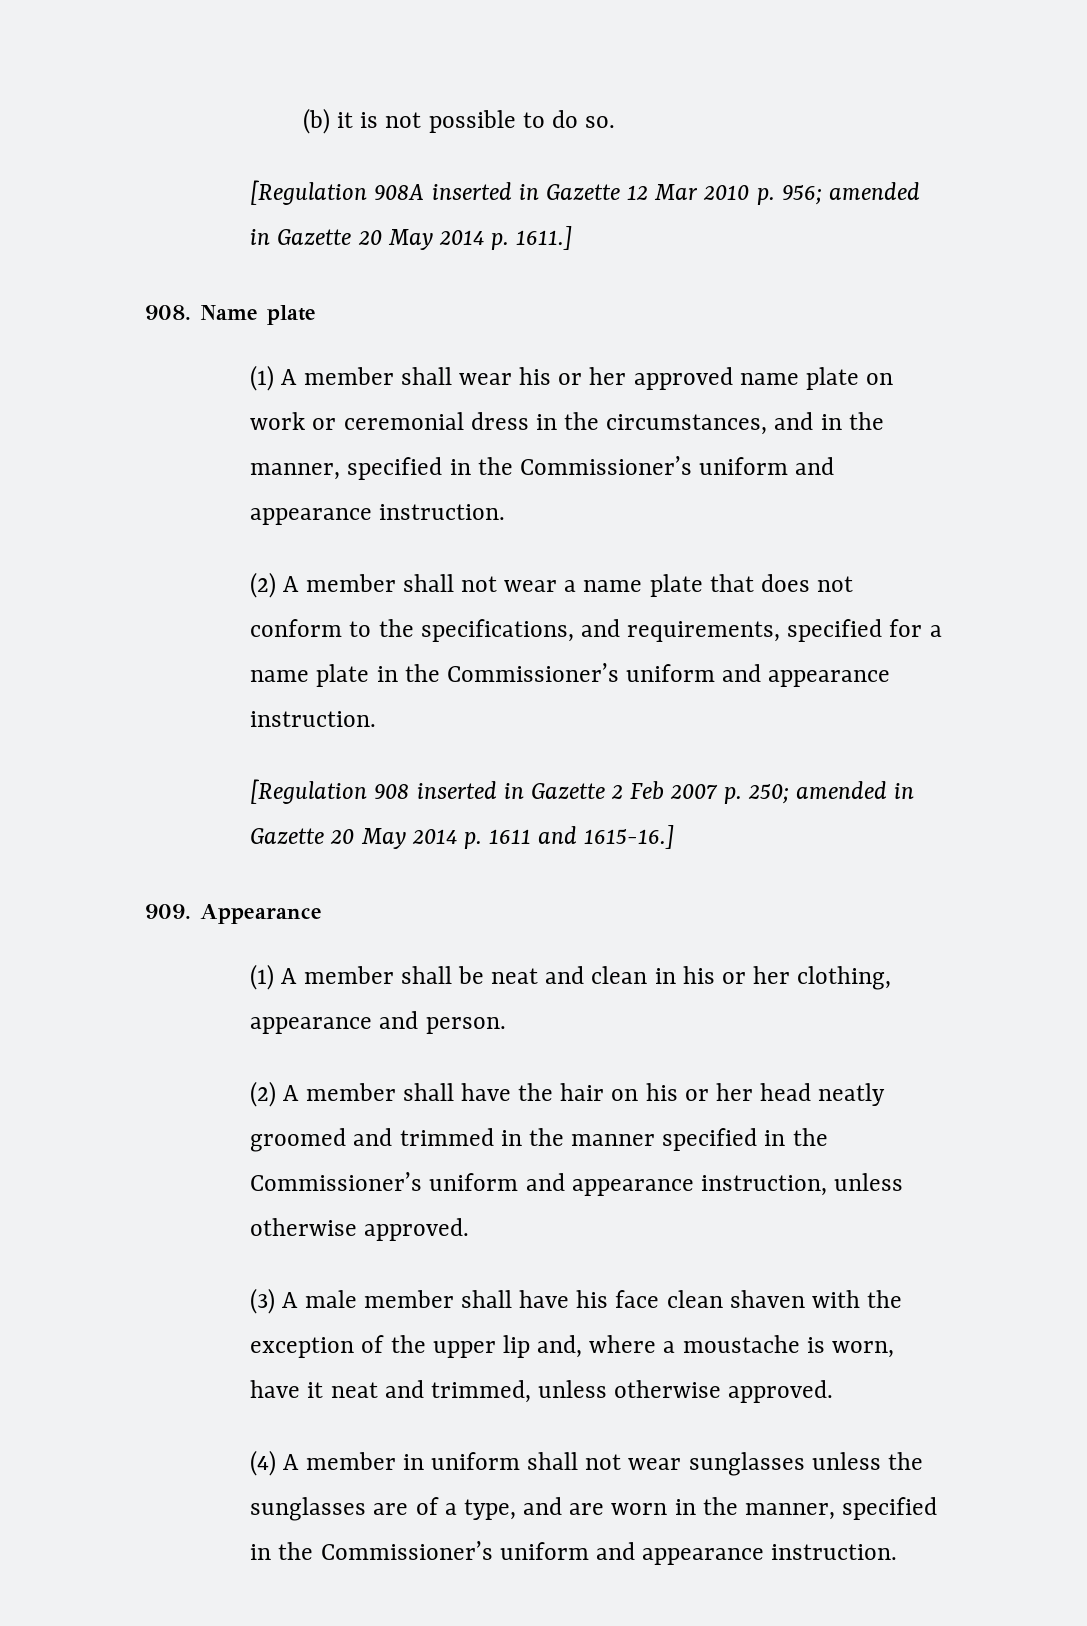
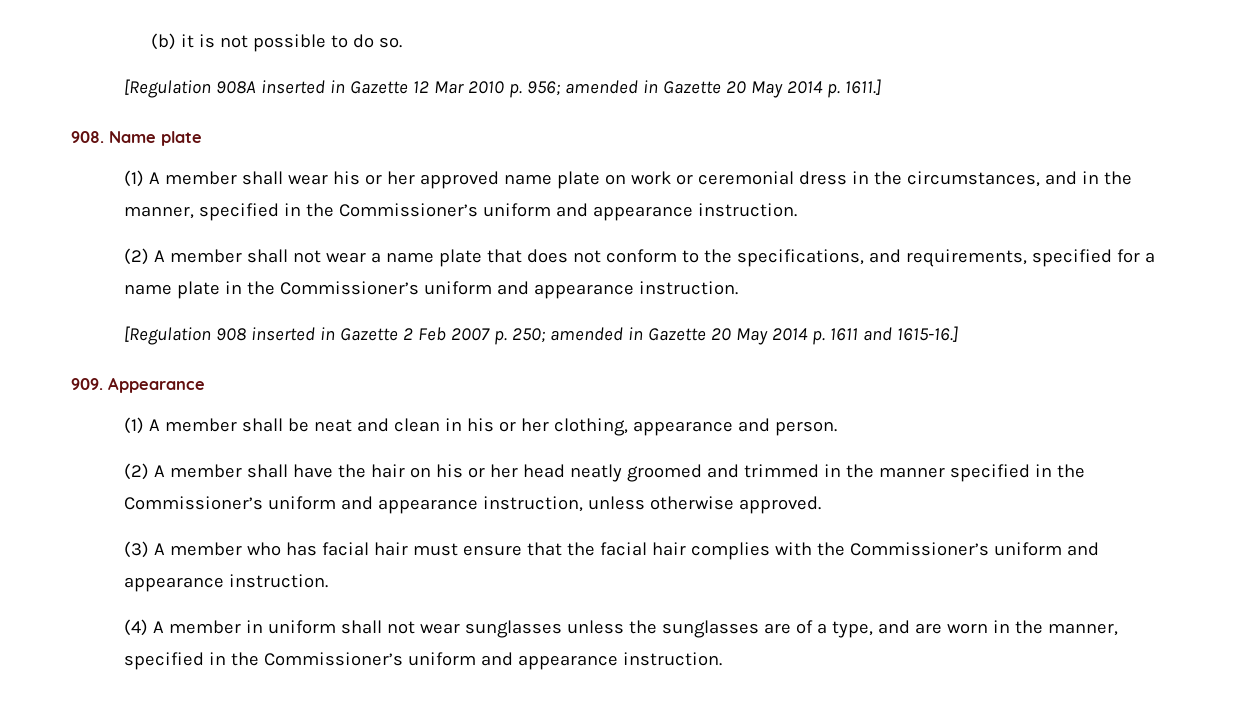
- (3) A male member shall have his face clean shaven with the exception of the upper lip and, where a moustache is worn, have it neat and trimmed, unless otherwise approved.
+ (3) A member who has facial hair must ensure that the facial hair complies with the Commissioner’s uniform and appearance instruction.

